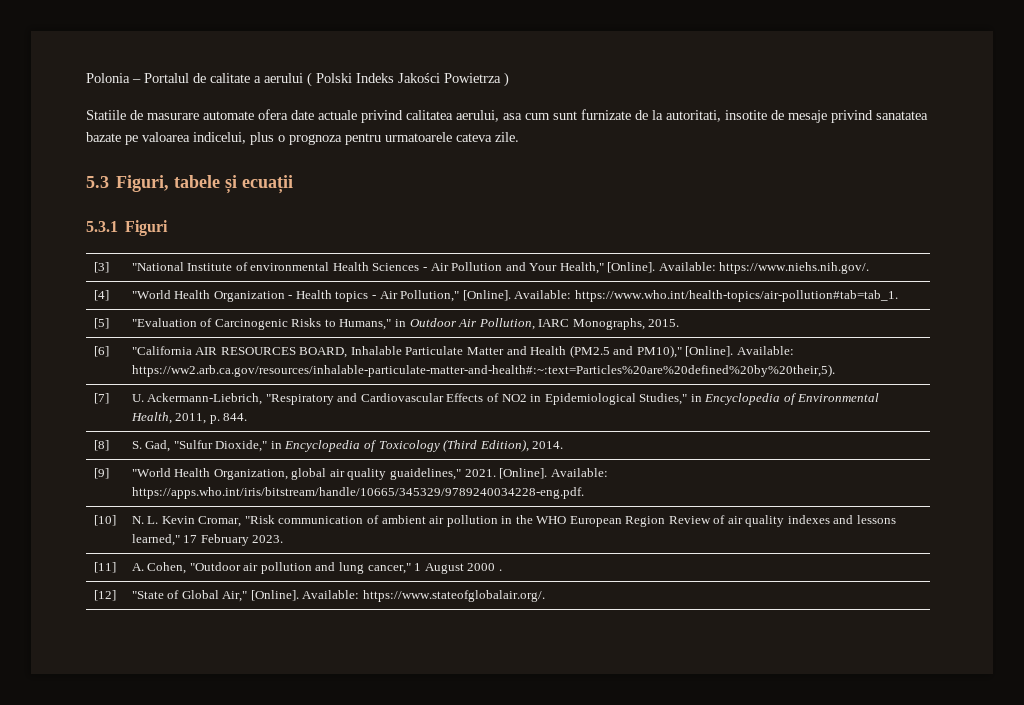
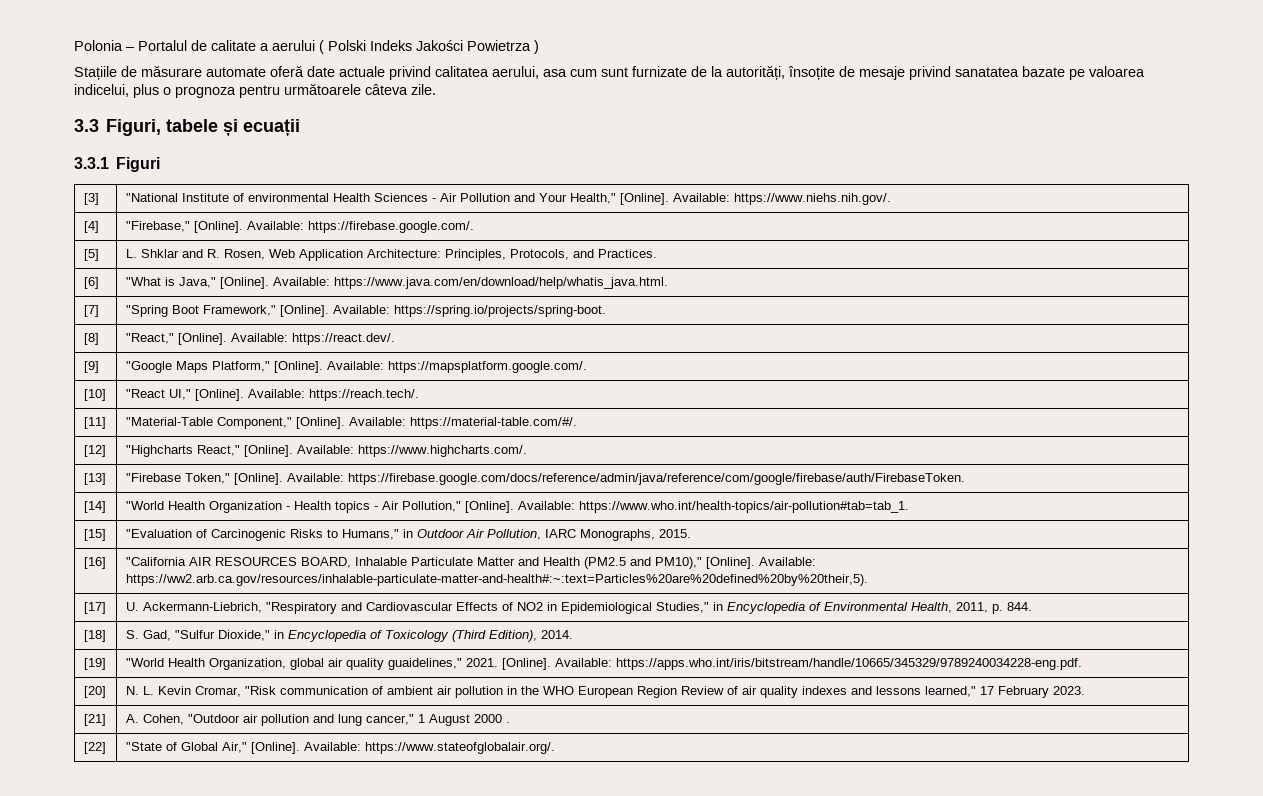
- Statiile de masurare automate ofera date actuale privind calitatea aerului, asa cum sunt furnizate de la autoritati, insotite de mesaje privind sanatatea bazate pe valoarea indicelui, plus o prognoza pentru urmatoarele cateva zile.
+ Stațiile de măsurare automate oferă date actuale privind calitatea aerului, asa cum sunt furnizate de la autorități, însoțite de mesaje privind sanatatea bazate pe valoarea indicelui, plus o prognoza pentru următoarele câteva zile.
- 5.3 Figuri, tabele și ecuații
+ 3.3 Figuri, tabele și ecuații
- 5.3.1 Figuri
+ 3.3.1 Figuri
- [4] | "World Health Organization - Health topics - Air Pollution," [Online]. Available: https://www.who.int/health-topics/air-pollution#tab=tab_1.
+ [4] | "Firebase," [Online]. Available: https://firebase.google.com/.
+ [5] | L. Shklar and R. Rosen, Web Application Architecture: Principles, Protocols, and Practices.
+ [6] | "What is Java," [Online]. Available: https://www.java.com/en/download/help/whatis_java.html.
+ [7] | "Spring Boot Framework," [Online]. Available: https://spring.io/projects/spring-boot.
+ [8] | "React," [Online]. Available: https://react.dev/.
+ [9] | "Google Maps Platform," [Online]. Available: https://mapsplatform.google.com/.
+ [10] | "React UI," [Online]. Available: https://reach.tech/.
+ [11] | "Material-Table Component," [Online]. Available: https://material-table.com/#/.
+ [12] | "Highcharts React," [Online]. Available: https://www.highcharts.com/.
+ [13] | "Firebase Token," [Online]. Available: https://firebase.google.com/docs/reference/admin/java/reference/com/google/firebase/auth/FirebaseToken.
+ [14] | "World Health Organization - Health topics - Air Pollution," [Online]. Available: https://www.who.int/health-topics/air-pollution#tab=tab_1.
- [5] | "Evaluation of Carcinogenic Risks to Humans," in Outdoor Air Pollution, IARC Monographs, 2015.
+ [15] | "Evaluation of Carcinogenic Risks to Humans," in Outdoor Air Pollution, IARC Monographs, 2015.
- [6] | "California AIR RESOURCES BOARD, Inhalable Particulate Matter and Health (PM2.5 and PM10)," [Online]. Available: https://ww2.arb.ca.gov/resources/inhalable-particulate-matter-and-health#:~:text=Particles%20are%20defined%20by%20their,5).
+ [16] | "California AIR RESOURCES BOARD, Inhalable Particulate Matter and Health (PM2.5 and PM10)," [Online]. Available: https://ww2.arb.ca.gov/resources/inhalable-particulate-matter-and-health#:~:text=Particles%20are%20defined%20by%20their,5).
- [7] | U. Ackermann-Liebrich, "Respiratory and Cardiovascular Effects of NO2 in Epidemiological Studies," in Encyclopedia of Environmental Health, 2011, p. 844.
+ [17] | U. Ackermann-Liebrich, "Respiratory and Cardiovascular Effects of NO2 in Epidemiological Studies," in Encyclopedia of Environmental Health, 2011, p. 844.
- [8] | S. Gad, "Sulfur Dioxide," in Encyclopedia of Toxicology (Third Edition), 2014.
+ [18] | S. Gad, "Sulfur Dioxide," in Encyclopedia of Toxicology (Third Edition), 2014.
- [9] | "World Health Organization, global air quality guaidelines," 2021. [Online]. Available: https://apps.who.int/iris/bitstream/handle/10665/345329/9789240034228-eng.pdf.
+ [19] | "World Health Organization, global air quality guaidelines," 2021. [Online]. Available: https://apps.who.int/iris/bitstream/handle/10665/345329/9789240034228-eng.pdf.
- [10] | N. L. Kevin Cromar, "Risk communication of ambient air pollution in the WHO European Region Review of air quality indexes and lessons learned," 17 February 2023.
+ [20] | N. L. Kevin Cromar, "Risk communication of ambient air pollution in the WHO European Region Review of air quality indexes and lessons learned," 17 February 2023.
- [11] | A. Cohen, "Outdoor air pollution and lung cancer," 1 August 2000 .
+ [21] | A. Cohen, "Outdoor air pollution and lung cancer," 1 August 2000 .
- [12] | "State of Global Air," [Online]. Available: https://www.stateofglobalair.org/.
+ [22] | "State of Global Air," [Online]. Available: https://www.stateofglobalair.org/.

